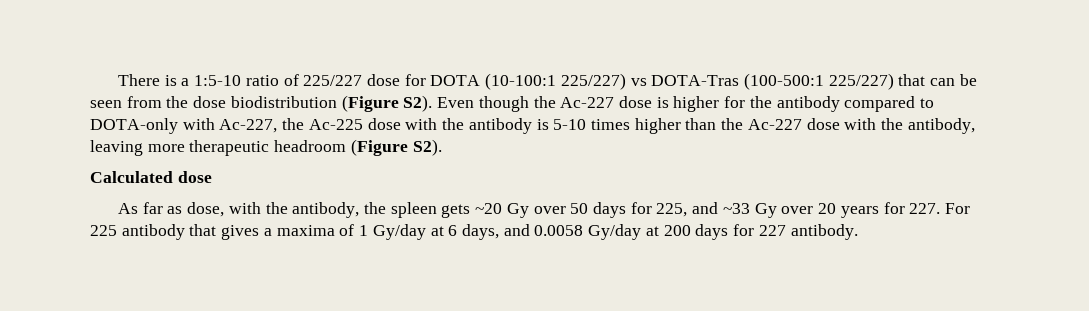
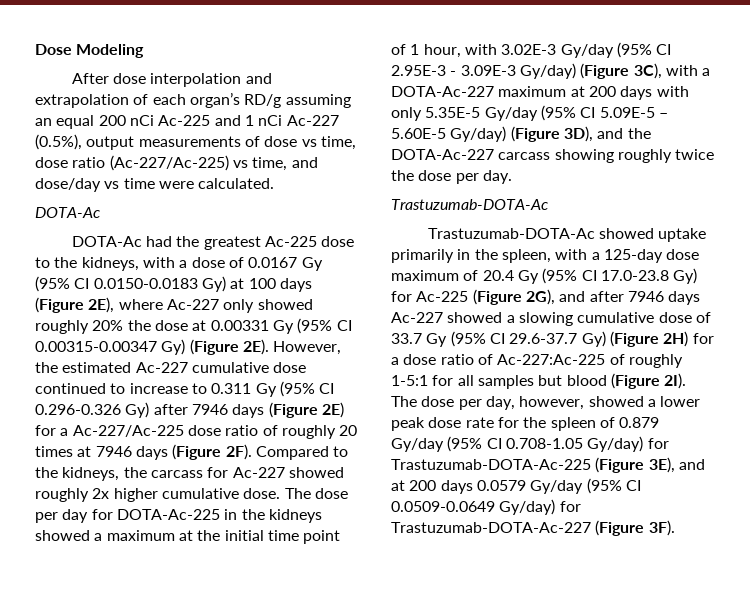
- There is a 1:5-10 ratio of 225/227 dose for DOTA (10-100:1 225/227) vs DOTA-Tras (100-500:1 225/227) that can be seen from the dose biodistribution (Figure S2). Even though the Ac-227 dose is higher for the antibody compared to DOTA-only with Ac-227, the Ac-225 dose with the antibody is 5-10 times higher than the Ac-227 dose with the antibody, leaving more therapeutic headroom (Figure S2).
- Calculated dose
- As far as dose, with the antibody, the spleen gets ~20 Gy over 50 days for 225, and ~33 Gy over 20 years for 227. For 225 antibody that gives a maxima of 1 Gy/day at 6 days, and 0.0058 Gy/day at 200 days for 227 antibody.
+ Dose Modeling
+ After dose interpolation and extrapolation of each organ’s RD/g assuming an equal 200 nCi Ac-225 and 1 nCi Ac-227 (0.5%), output measurements of dose vs time, dose ratio (Ac-227/Ac-225) vs time, and dose/day vs time were calculated.
+ DOTA-Ac
+ DOTA-Ac had the greatest Ac-225 dose to the kidneys, with a dose of 0.0167 Gy (95% CI 0.0150-0.0183 Gy) at 100 days (Figure 2E), where Ac-227 only showed roughly 20% the dose at 0.00331 Gy (95% CI 0.00315-0.00347 Gy) (Figure 2E). However, the estimated Ac-227 cumulative dose continued to increase to 0.311 Gy (95% CI 0.296-0.326 Gy) after 7946 days (Figure 2E) for a Ac-227/Ac-225 dose ratio of roughly 20 times at 7946 days (Figure 2F). Compared to the kidneys, the carcass for Ac-227 showed roughly 2x higher cumulative dose. The dose per day for DOTA-Ac-225 in the kidneys showed a maximum at the initial time point of 1 hour, with 3.02E-3 Gy/day (95% CI 2.95E-3 - 3.09E-3 Gy/day) (Figure 3C), with a DOTA-Ac-227 maximum at 200 days with only 5.35E-5 Gy/day (95% CI 5.09E-5 – 5.60E-5 Gy/day) (Figure 3D), and the DOTA-Ac-227 carcass showing roughly twice the dose per day.
+ Trastuzumab-DOTA-Ac
+ Trastuzumab-DOTA-Ac showed uptake primarily in the spleen, with a 125-day dose maximum of 20.4 Gy (95% CI 17.0-23.8 Gy) for Ac-225 (Figure 2G), and after 7946 days Ac-227 showed a slowing cumulative dose of 33.7 Gy (95% CI 29.6-37.7 Gy) (Figure 2H) for a dose ratio of Ac-227:Ac-225 of roughly 1-5:1 for all samples but blood (Figure 2I). The dose per day, however, showed a lower peak dose rate for the spleen of 0.879 Gy/day (95% CI 0.708-1.05 Gy/day) for Trastuzumab-DOTA-Ac-225 (Figure 3E), and at 200 days 0.0579 Gy/day (95% CI 0.0509-0.0649 Gy/day) for Trastuzumab-DOTA-Ac-227 (Figure 3F).

